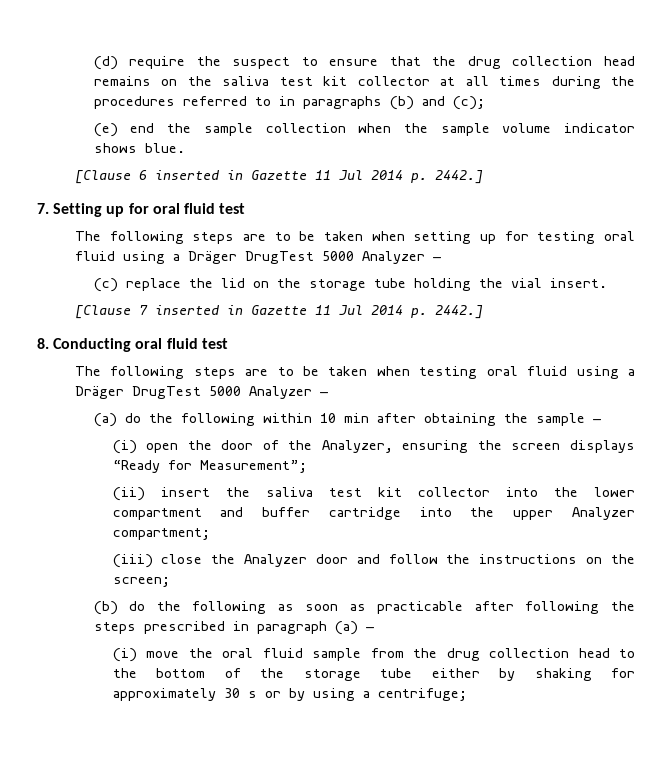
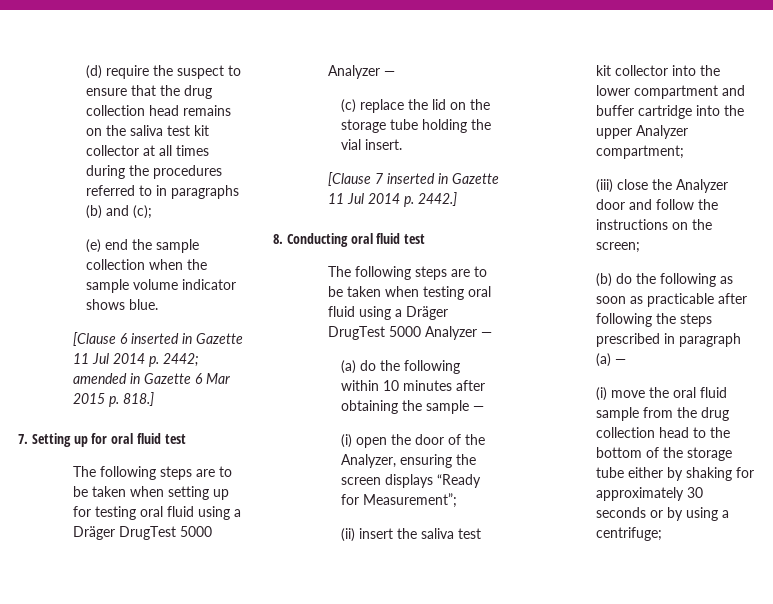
- [Clause 6 inserted in Gazette 11 Jul 2014 p. 2442.]
+ [Clause 6 inserted in Gazette 11 Jul 2014 p. 2442; amended in Gazette 6 Mar 2015 p. 818.]
- (a) do the following within 10 min after obtaining the sample —
+ (a) do the following within 10 minutes after obtaining the sample —
- (i) move the oral fluid sample from the drug collection head to the bottom of the storage tube either by shaking for approximately 30 s or by using a centrifuge;
+ (i) move the oral fluid sample from the drug collection head to the bottom of the storage tube either by shaking for approximately 30 seconds or by using a centrifuge;

